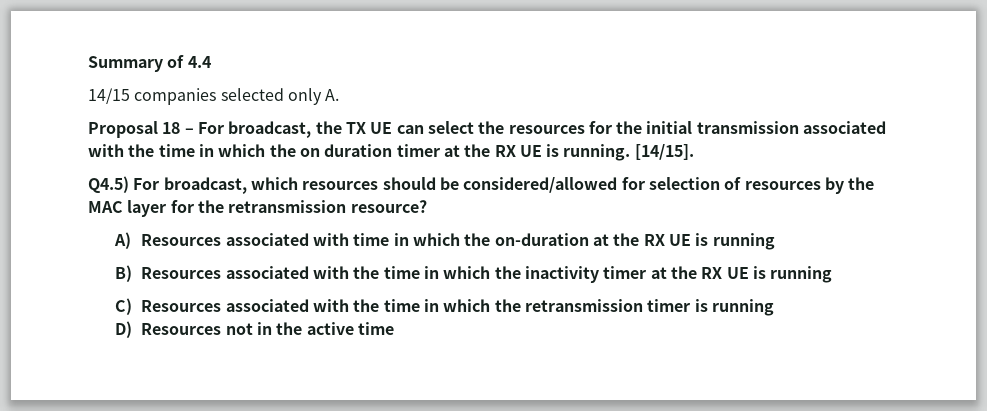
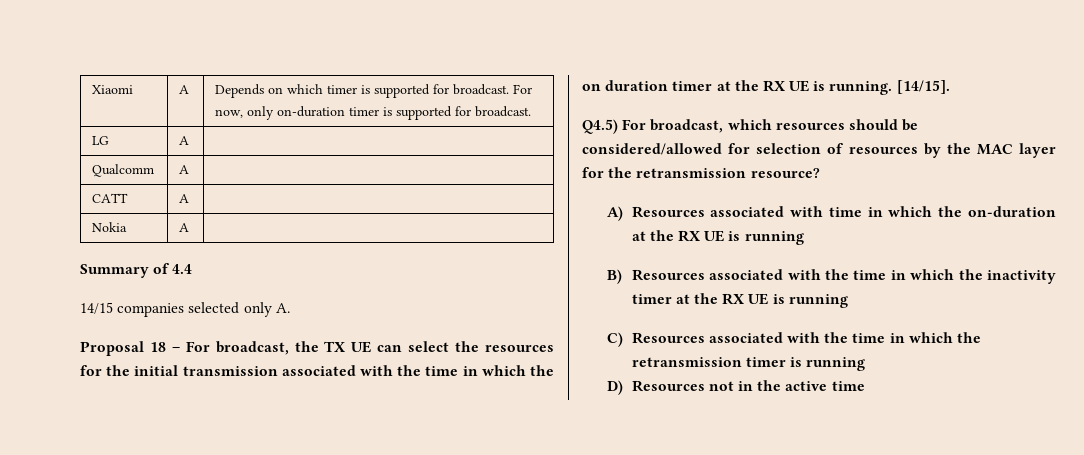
+ Xiaomi | A | Depends on which timer is supported for broadcast. For now, only on-duration timer is supported for broadcast.
+ LG | A |
+ Qualcomm | A |
+ CATT | A |
+ Nokia | A |

